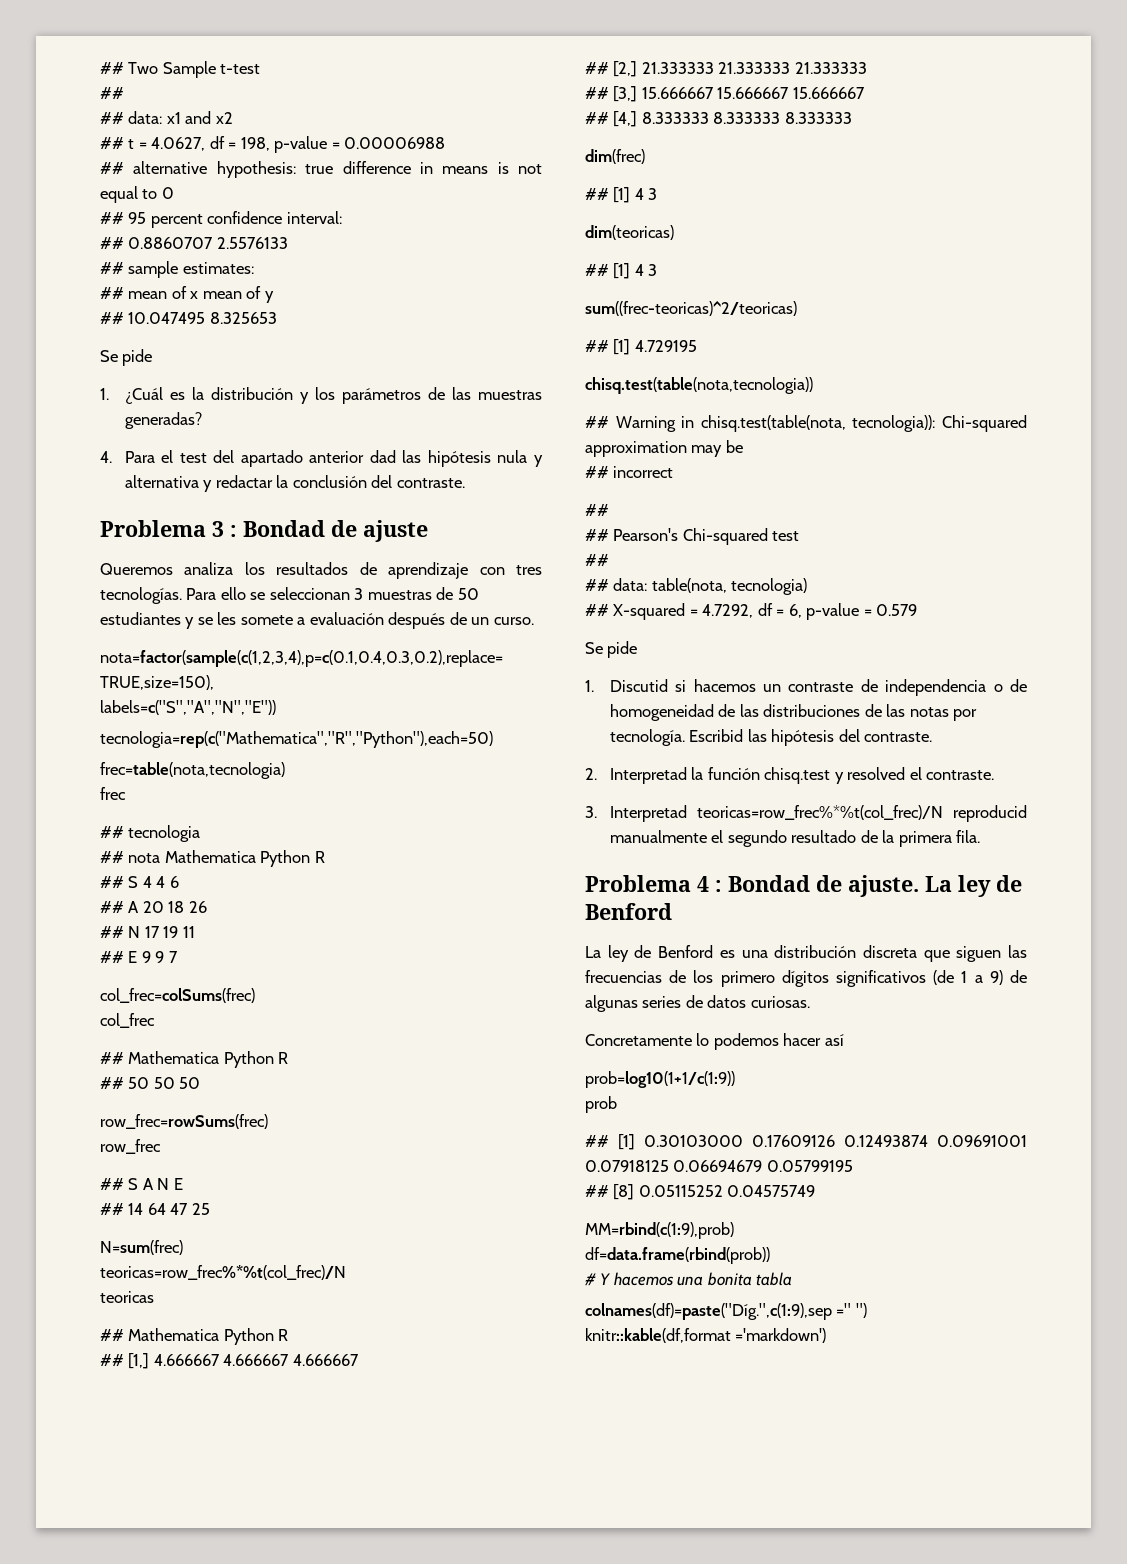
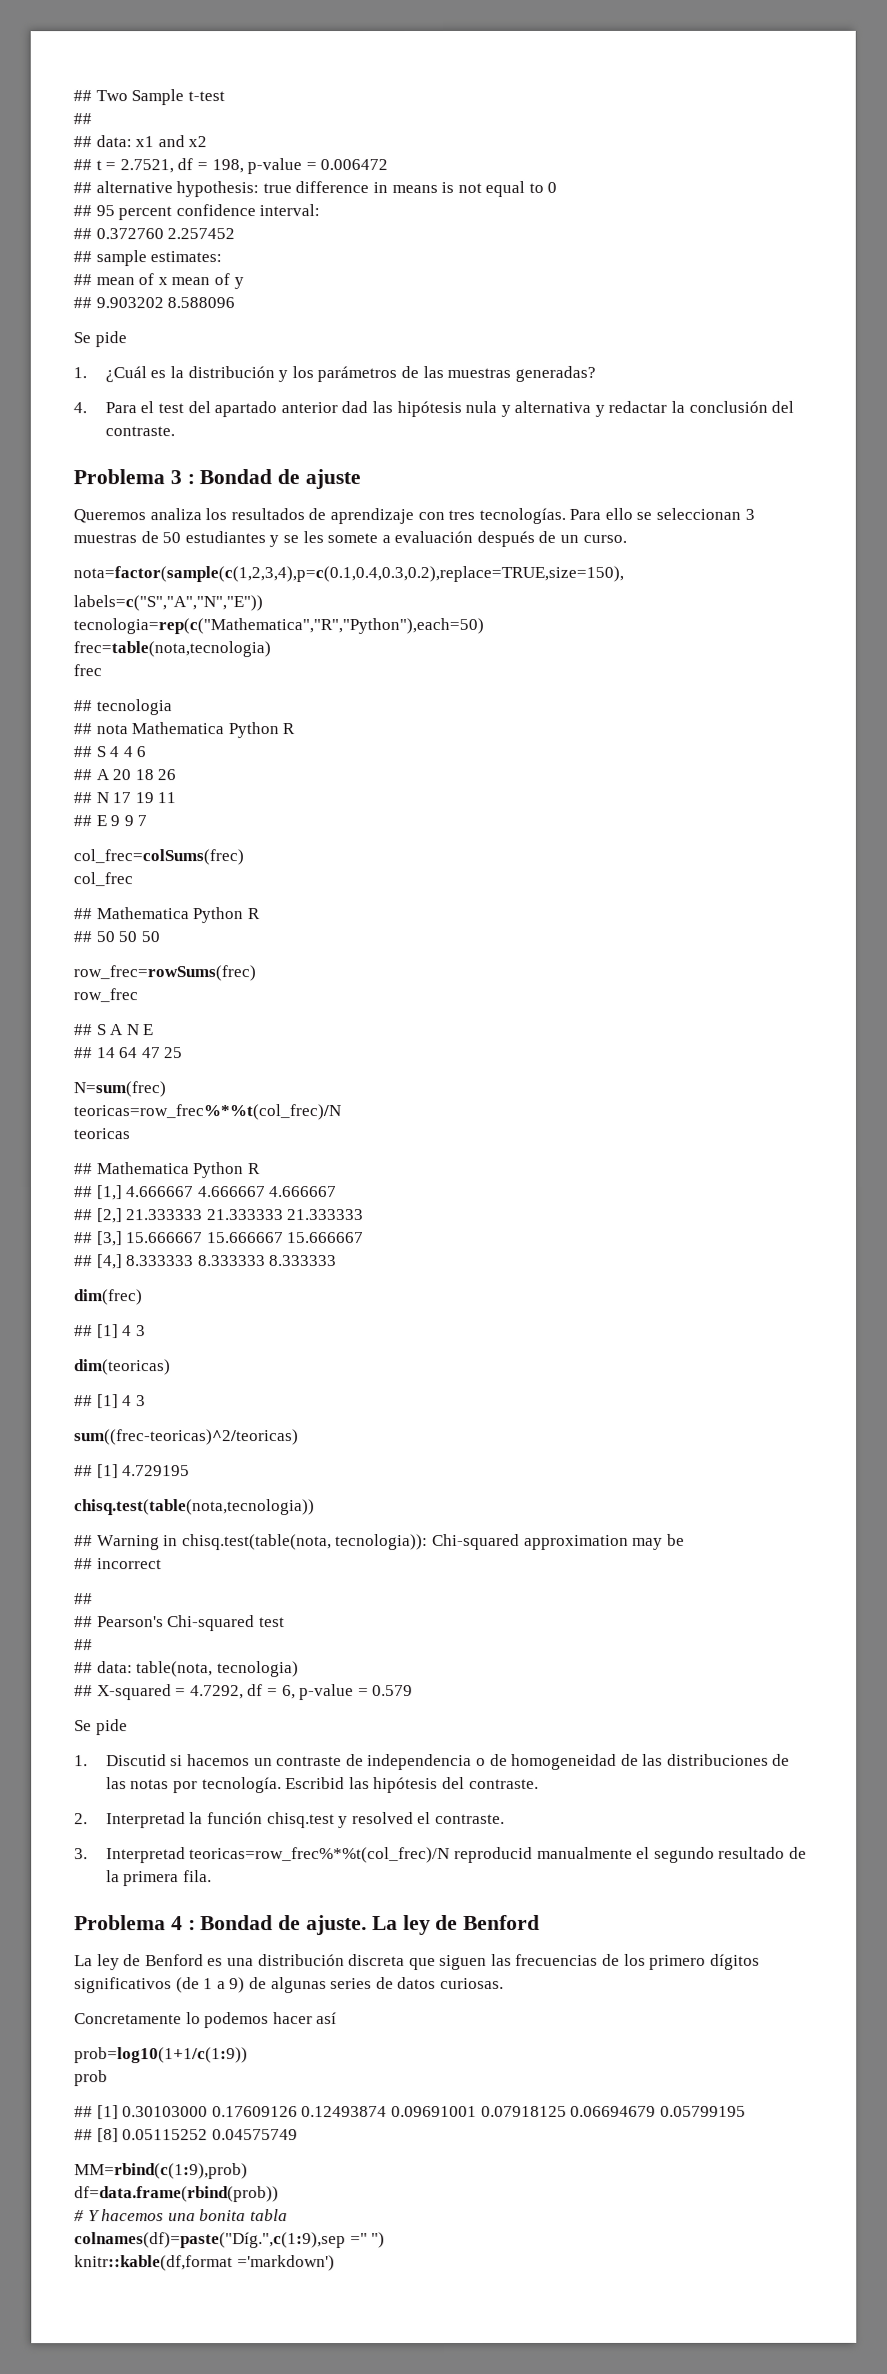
- ## t = 4.0627, df = 198, p-value = 0.00006988
+ ## t = 2.7521, df = 198, p-value = 0.006472
- ## 0.8860707 2.5576133
+ ## 0.372760 2.257452
- ## 10.047495 8.325653
+ ## 9.903202 8.588096

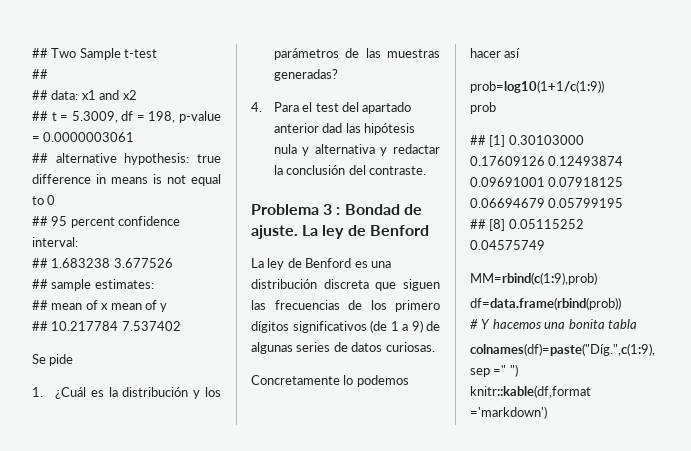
- ## t = 2.7521, df = 198, p-value = 0.006472
+ ## t = 5.3009, df = 198, p-value = 0.0000003061
- ## 0.372760 2.257452
+ ## 1.683238 3.677526
- ## 9.903202 8.588096
+ ## 10.217784 7.537402
- Problema 3 : Bondad de ajuste
- Queremos analiza los resultados de aprendizaje con tres tecnologías. Para ello se seleccionan 3 muestras de 50 estudiantes y se les somete a evaluación después de un curso.
- nota=factor(sample(c(1,2,3,4),p=c(0.1,0.4,0.3,0.2),replace=TRUE,size=150),
- labels=c("S","A","N","E"))
- tecnologia=rep(c("Mathematica","R","Python"),each=50)
- frec=table(nota,tecnologia)
- frec
- ## tecnologia
- ## nota Mathematica Python R
- ## S 4 4 6
- ## A 20 18 26
- ## N 17 19 11
- ## E 9 9 7
- col_frec=colSums(frec)
- col_frec
- ## Mathematica Python R
- ## 50 50 50
- row_frec=rowSums(frec)
- row_frec
- ## S A N E
- ## 14 64 47 25
- N=sum(frec)
- teoricas=row_frec%*%t(col_frec)/N
- teoricas
- ## Mathematica Python R
- ## [1,] 4.666667 4.666667 4.666667
- ## [2,] 21.333333 21.333333 21.333333
- ## [3,] 15.666667 15.666667 15.666667
- ## [4,] 8.333333 8.333333 8.333333
- dim(frec)
- ## [1] 4 3
- dim(teoricas)
- ## [1] 4 3
- sum((frec-teoricas)^2/teoricas)
- ## [1] 4.729195
- chisq.test(table(nota,tecnologia))
- ## Warning in chisq.test(table(nota, tecnologia)): Chi-squared approximation may be
- ## incorrect
- ##
- ## Pearson's Chi-squared test
- ##
- ## data: table(nota, tecnologia)
- ## X-squared = 4.7292, df = 6, p-value = 0.579
- Se pide
- 1. Discutid si hacemos un contraste de independencia o de homogeneidad de las distribuciones de las notas por tecnología. Escribid las hipótesis del contraste.
- 2. Interpretad la función chisq.test y resolved el contraste.
- 3. Interpretad teoricas=row_frec%*%t(col_frec)/N reproducid manualmente el segundo resultado de la primera fila.
- Problema 4 : Bondad de ajuste.
+ Problema 3 : Bondad de ajuste.

